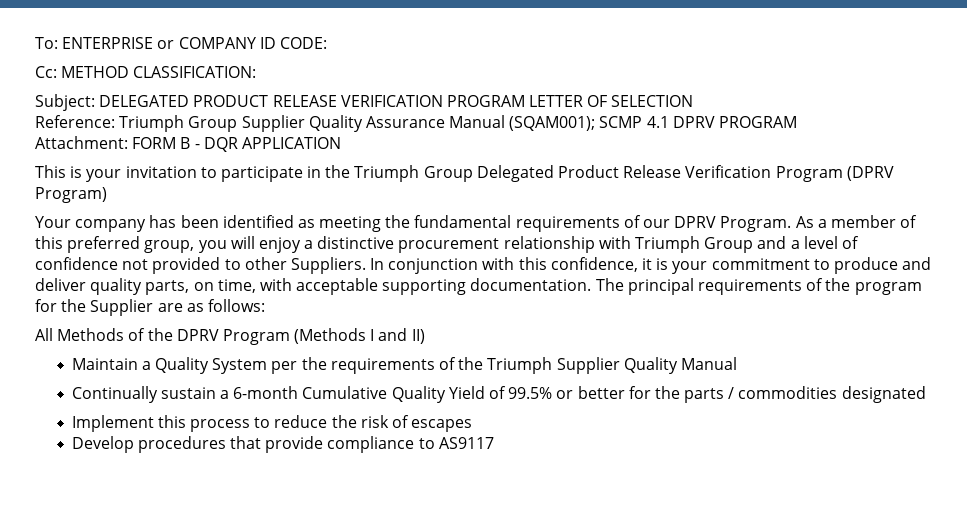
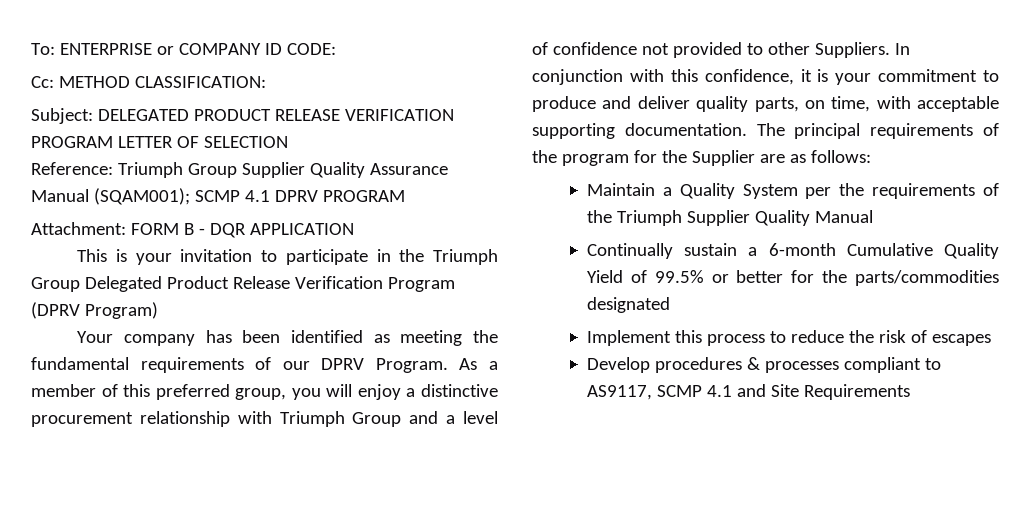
- All Methods of the DPRV Program (Methods I and II)
- Continually sustain a 6-month Cumulative Quality Yield of 99.5% or better for the parts / commodities designated
+ Continually sustain a 6-month Cumulative Quality Yield of 99.5% or better for the parts/commodities designated
- Develop procedures that provide compliance to AS9117
+ Develop procedures & processes compliant to AS9117, SCMP 4.1 and Site Requirements

